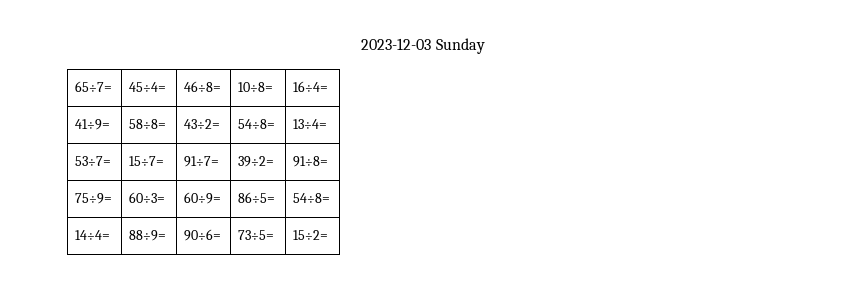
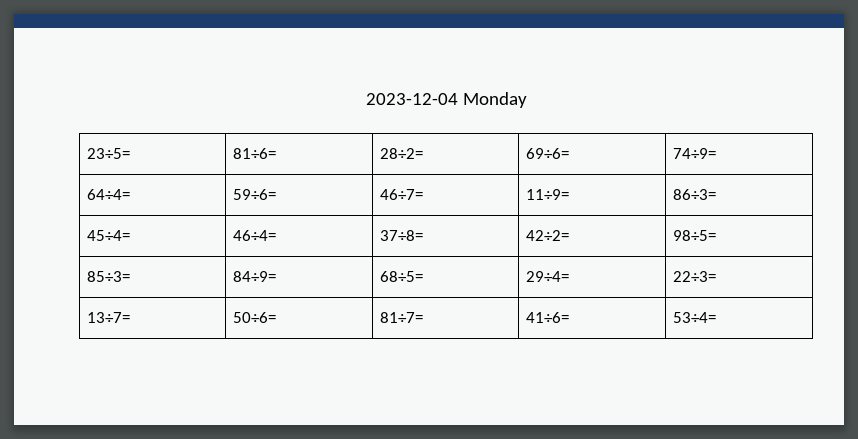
- 2023-12-03 Sunday
- 65÷7= | 45÷4= | 46÷8= | 10÷8= | 16÷4=
- 41÷9= | 58÷8= | 43÷2= | 54÷8= | 13÷4=
- 53÷7= | 15÷7= | 91÷7= | 39÷2= | 91÷8=
- 75÷9= | 60÷3= | 60÷9= | 86÷5= | 54÷8=
- 14÷4= | 88÷9= | 90÷6= | 73÷5= | 15÷2=
+ 2023-12-04 Monday
+ 23÷5= | 81÷6= | 28÷2= | 69÷6= | 74÷9=
+ 64÷4= | 59÷6= | 46÷7= | 11÷9= | 86÷3=
+ 45÷4= | 46÷4= | 37÷8= | 42÷2= | 98÷5=
+ 85÷3= | 84÷9= | 68÷5= | 29÷4= | 22÷3=
+ 13÷7= | 50÷6= | 81÷7= | 41÷6= | 53÷4=

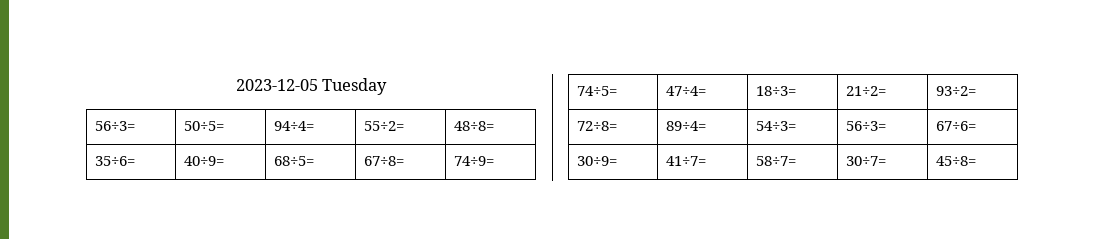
- 2023-12-04 Monday
- 23÷5= | 81÷6= | 28÷2= | 69÷6= | 74÷9=
- 64÷4= | 59÷6= | 46÷7= | 11÷9= | 86÷3=
- 45÷4= | 46÷4= | 37÷8= | 42÷2= | 98÷5=
- 85÷3= | 84÷9= | 68÷5= | 29÷4= | 22÷3=
- 13÷7= | 50÷6= | 81÷7= | 41÷6= | 53÷4=
+ 2023-12-05 Tuesday
+ 56÷3= | 50÷5= | 94÷4= | 55÷2= | 48÷8=
+ 35÷6= | 40÷9= | 68÷5= | 67÷8= | 74÷9=
+ 74÷5= | 47÷4= | 18÷3= | 21÷2= | 93÷2=
+ 72÷8= | 89÷4= | 54÷3= | 56÷3= | 67÷6=
+ 30÷9= | 41÷7= | 58÷7= | 30÷7= | 45÷8=

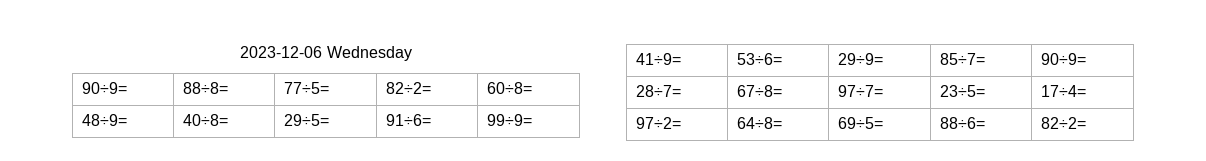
- 2023-12-05 Tuesday
- 56÷3= | 50÷5= | 94÷4= | 55÷2= | 48÷8=
- 35÷6= | 40÷9= | 68÷5= | 67÷8= | 74÷9=
- 74÷5= | 47÷4= | 18÷3= | 21÷2= | 93÷2=
- 72÷8= | 89÷4= | 54÷3= | 56÷3= | 67÷6=
- 30÷9= | 41÷7= | 58÷7= | 30÷7= | 45÷8=
+ 2023-12-06 Wednesday
+ 90÷9= | 88÷8= | 77÷5= | 82÷2= | 60÷8=
+ 48÷9= | 40÷8= | 29÷5= | 91÷6= | 99÷9=
+ 41÷9= | 53÷6= | 29÷9= | 85÷7= | 90÷9=
+ 28÷7= | 67÷8= | 97÷7= | 23÷5= | 17÷4=
+ 97÷2= | 64÷8= | 69÷5= | 88÷6= | 82÷2=

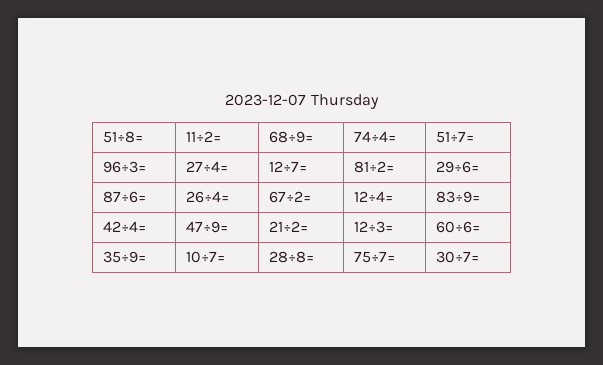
- 2023-12-06 Wednesday
- 90÷9= | 88÷8= | 77÷5= | 82÷2= | 60÷8=
- 48÷9= | 40÷8= | 29÷5= | 91÷6= | 99÷9=
- 41÷9= | 53÷6= | 29÷9= | 85÷7= | 90÷9=
- 28÷7= | 67÷8= | 97÷7= | 23÷5= | 17÷4=
- 97÷2= | 64÷8= | 69÷5= | 88÷6= | 82÷2=
+ 2023-12-07 Thursday
+ 51÷8= | 11÷2= | 68÷9= | 74÷4= | 51÷7=
+ 96÷3= | 27÷4= | 12÷7= | 81÷2= | 29÷6=
+ 87÷6= | 26÷4= | 67÷2= | 12÷4= | 83÷9=
+ 42÷4= | 47÷9= | 21÷2= | 12÷3= | 60÷6=
+ 35÷9= | 10÷7= | 28÷8= | 75÷7= | 30÷7=

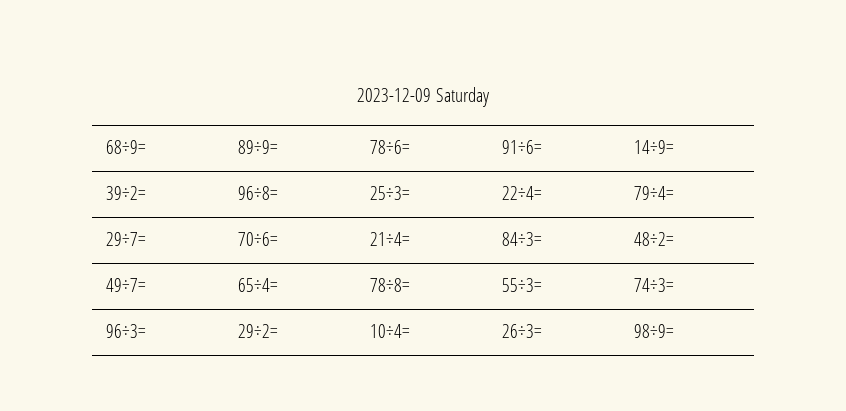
- 2023-12-07 Thursday
- 51÷8= | 11÷2= | 68÷9= | 74÷4= | 51÷7=
- 96÷3= | 27÷4= | 12÷7= | 81÷2= | 29÷6=
- 87÷6= | 26÷4= | 67÷2= | 12÷4= | 83÷9=
- 42÷4= | 47÷9= | 21÷2= | 12÷3= | 60÷6=
- 35÷9= | 10÷7= | 28÷8= | 75÷7= | 30÷7=
+ 2023-12-09 Saturday
+ 68÷9= | 89÷9= | 78÷6= | 91÷6= | 14÷9=
+ 39÷2= | 96÷8= | 25÷3= | 22÷4= | 79÷4=
+ 29÷7= | 70÷6= | 21÷4= | 84÷3= | 48÷2=
+ 49÷7= | 65÷4= | 78÷8= | 55÷3= | 74÷3=
+ 96÷3= | 29÷2= | 10÷4= | 26÷3= | 98÷9=

